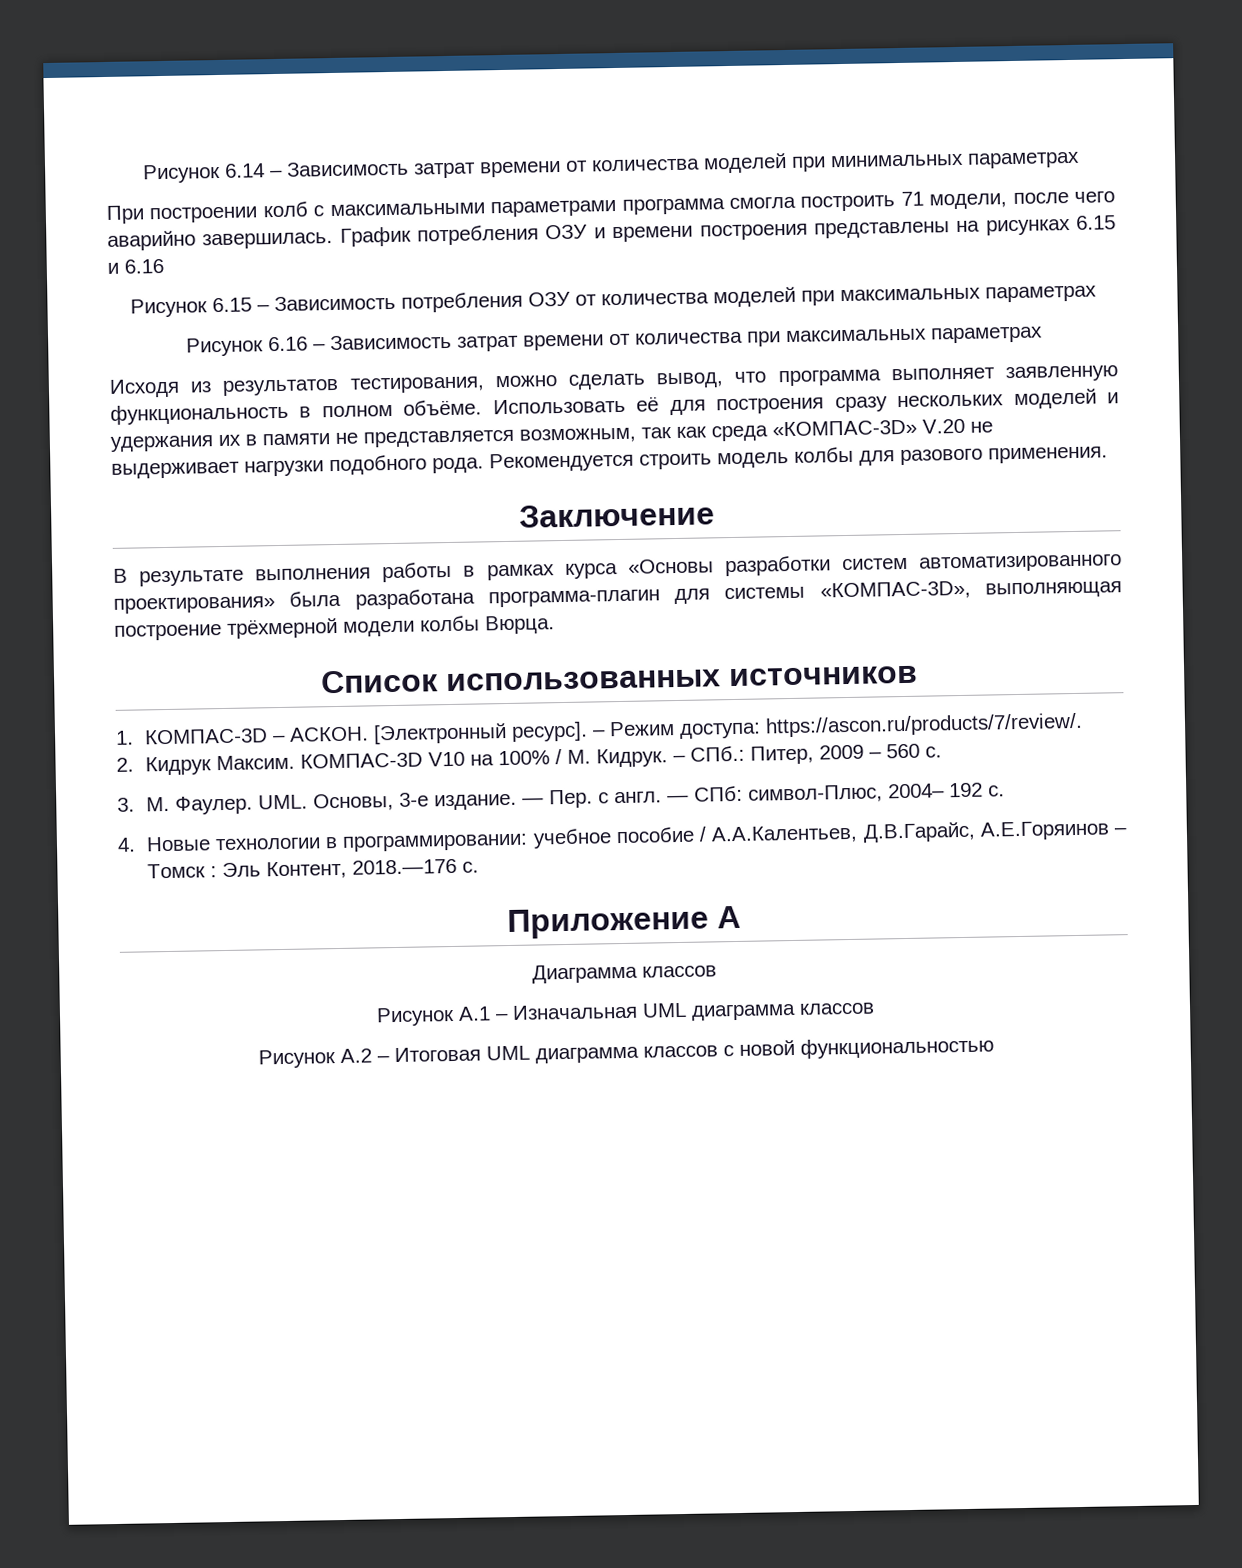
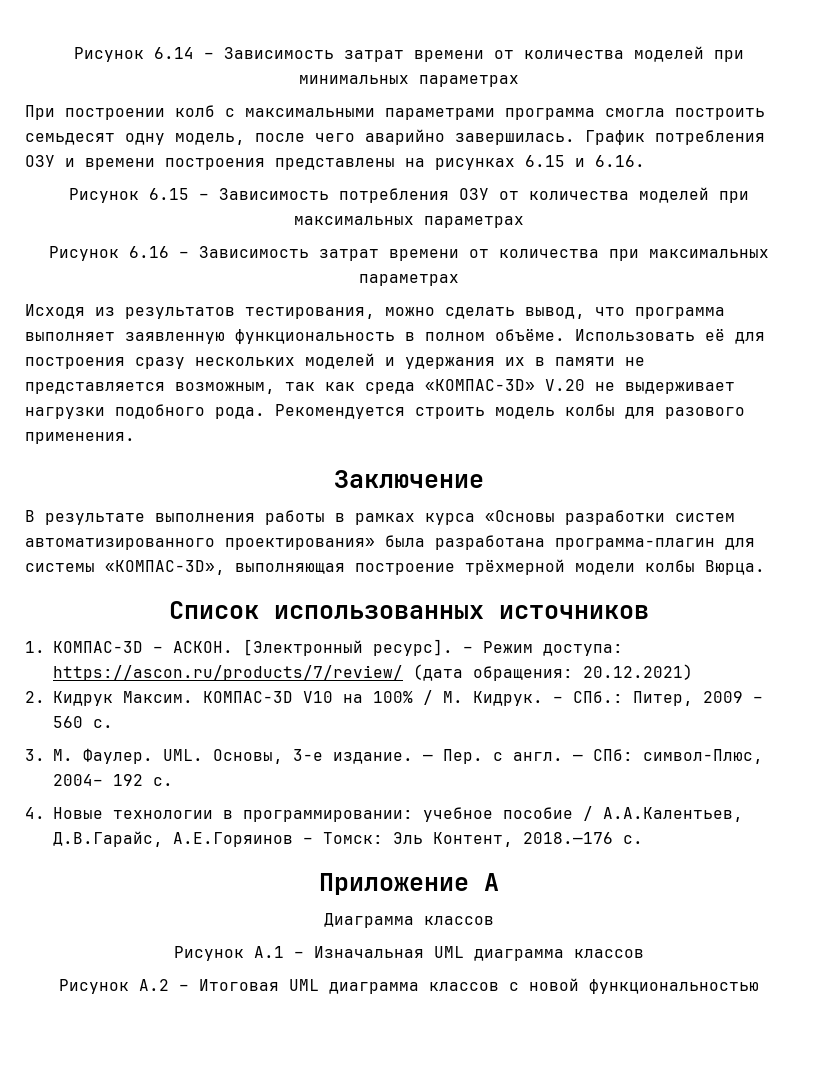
- При построении колб с максимальными параметрами программа смогла построить 71 модели, после чего аварийно завершилась.
+ При построении колб с максимальными параметрами программа смогла построить семьдесят одну модель, после чего аварийно завершилась.
- График потребления ОЗУ и времени построения представлены на рисунках 6.15 и 6.16
+ График потребления ОЗУ и времени построения представлены на рисунках 6.15 и 6.16.
- – Режим доступа: https://ascon.ru/products/7/review/.
+ – Режим доступа: https://ascon.ru/products/7/review/ (дата обращения: 20.12.2021)
- 4. Новые технологии в программировании: учебное пособие / А.А.Калентьев, Д.В.Гарайс, А.Е.Горяинов – Томск : Эль Контент, 2018.—176 с.
+ 4. Новые технологии в программировании: учебное пособие / А.А.Калентьев, Д.В.Гарайс, А.Е.Горяинов – Томск: Эль Контент, 2018.—176 с.

